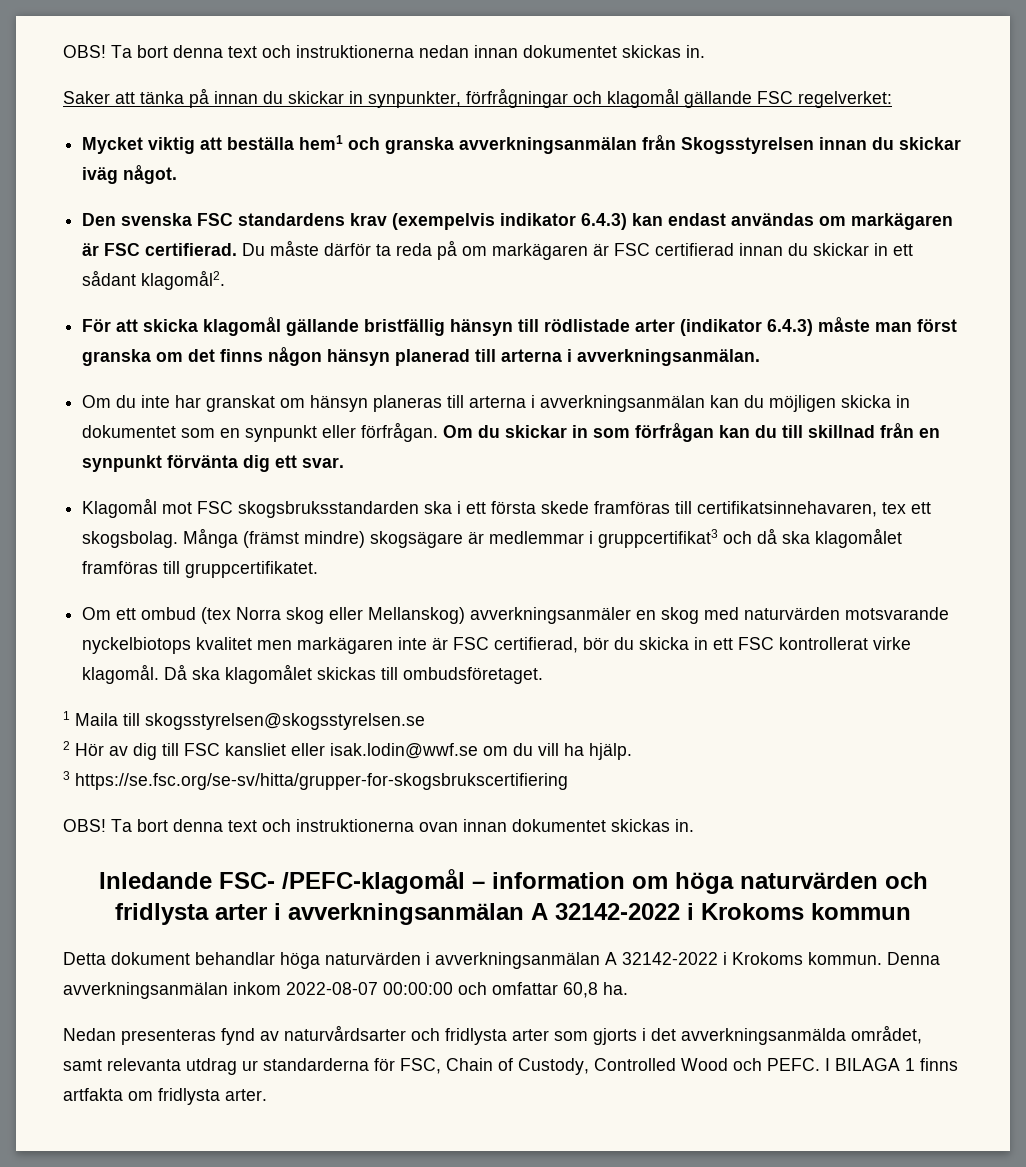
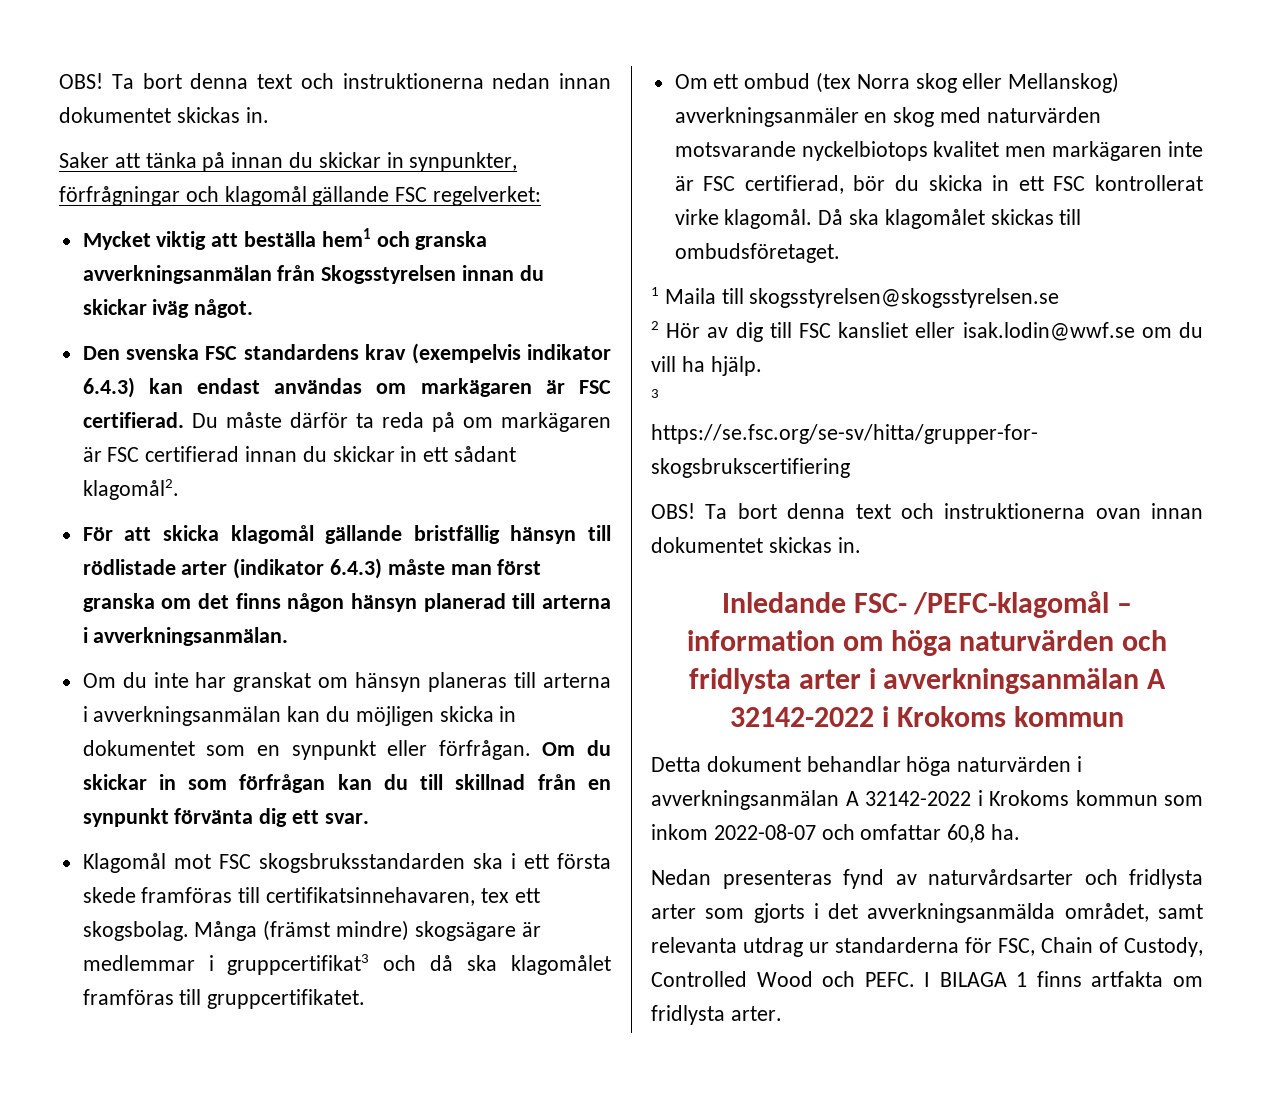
- Detta dokument behandlar höga naturvärden i avverkningsanmälan A 32142-2022 i Krokoms kommun. Denna avverkningsanmälan inkom 2022-08-07 00:00:00 och omfattar 60,8 ha.
+ Detta dokument behandlar höga naturvärden i avverkningsanmälan A 32142-2022 i Krokoms kommun som inkom 2022-08-07 och omfattar 60,8 ha.

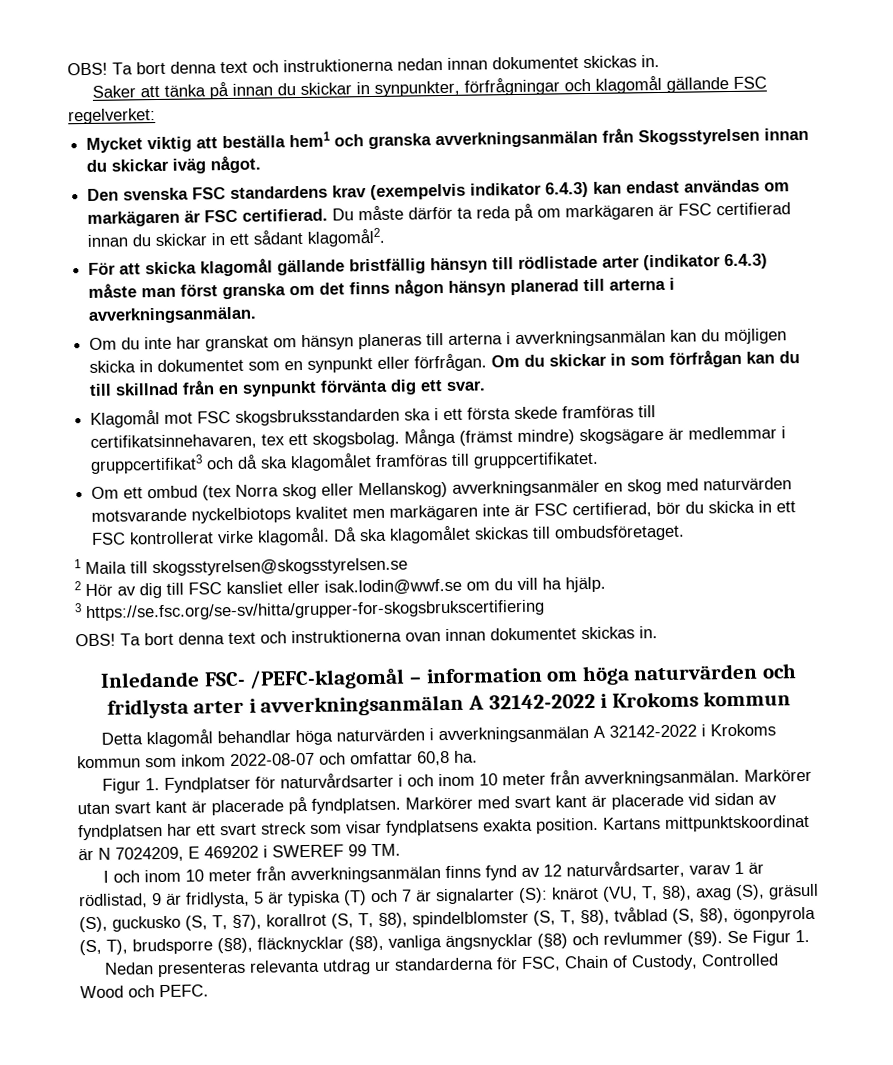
- Detta dokument behandlar höga naturvärden i avverkningsanmälan A 32142-2022 i Krokoms kommun som inkom 2022-08-07 och omfattar 60,8 ha.
+ Detta klagomål behandlar höga naturvärden i avverkningsanmälan A 32142-2022 i Krokoms kommun som inkom 2022-08-07 och omfattar 60,8 ha.
- Nedan presenteras fynd av naturvårdsarter och fridlysta arter som gjorts i det avverkningsanmälda området, samt relevanta utdrag ur standarderna för FSC, Chain of Custody, Controlled Wood och PEFC. I BILAGA 1 finns artfakta om fridlysta arter.
+ Figur 1. Fyndplatser för naturvårdsarter i och inom 10 meter från avverkningsanmälan. Markörer utan svart kant är placerade på fyndplatsen. Markörer med svart kant är placerade vid sidan av fyndplatsen har ett svart streck som visar fyndplatsens exakta position. Kartans mittpunktskoordinat är N 7024209, E 469202 i SWEREF 99 TM.
+ I och inom 10 meter från avverkningsanmälan finns fynd av 12 naturvårdsarter, varav 1 är rödlistad, 9 är fridlysta, 5 är typiska (T) och 7 är signalarter (S): knärot (VU, T, §8), axag (S), gräsull (S), guckusko (S, T, §7), korallrot (S, T, §8), spindelblomster (S, T, §8), tvåblad (S, §8), ögonpyrola (S, T), brudsporre (§8), fläcknycklar (§8), vanliga ängsnycklar (§8) och revlummer (§9). Se Figur 1.
+ Nedan presenteras relevanta utdrag ur standarderna för FSC, Chain of Custody, Controlled Wood och PEFC.

